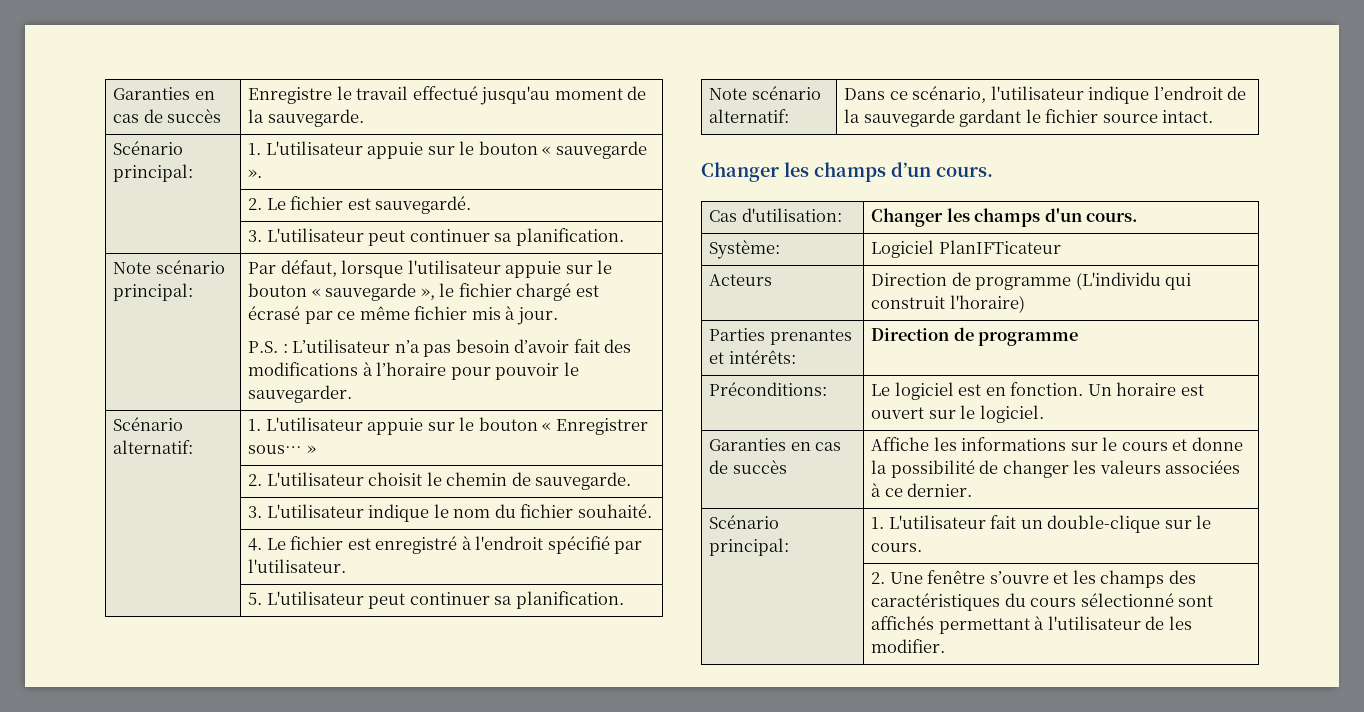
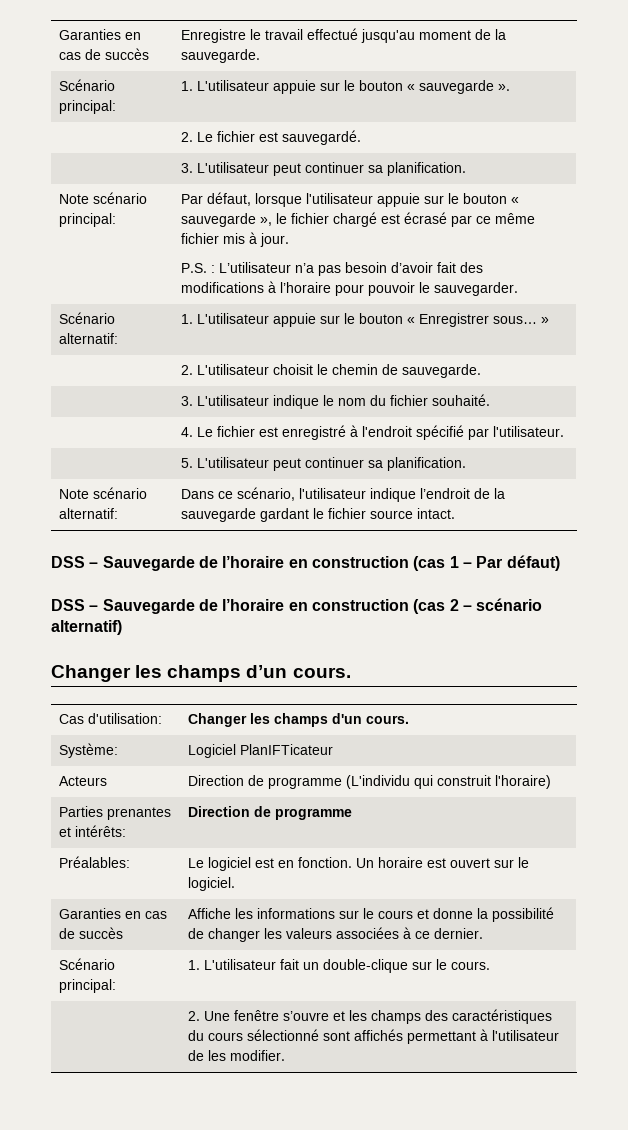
+ DSS – Sauvegarde de l’horaire en construction (cas 1 – Par défaut)
+ DSS – Sauvegarde de l’horaire en construction (cas 2 – scénario alternatif)
- Préconditions: | Le logiciel est en fonction. Un horaire est ouvert sur le logiciel.
+ Préalables: | Le logiciel est en fonction. Un horaire est ouvert sur le logiciel.

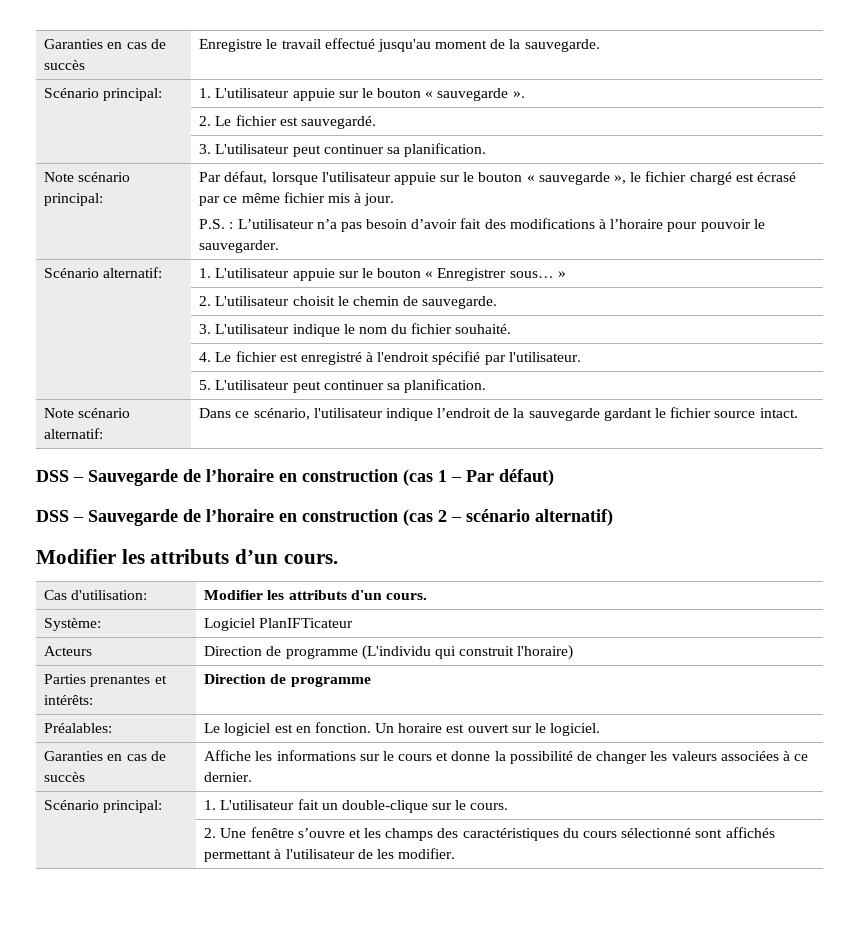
  DSS – Sauvegarde de l’horaire en construction (cas 2 – scénario alternatif)
- Changer les champs d’un cours.
+ Modifier les attributs d’un cours.
- Cas d'utilisation: | Changer les champs d'un cours.
+ Cas d'utilisation: | Modifier les attributs d'un cours.

